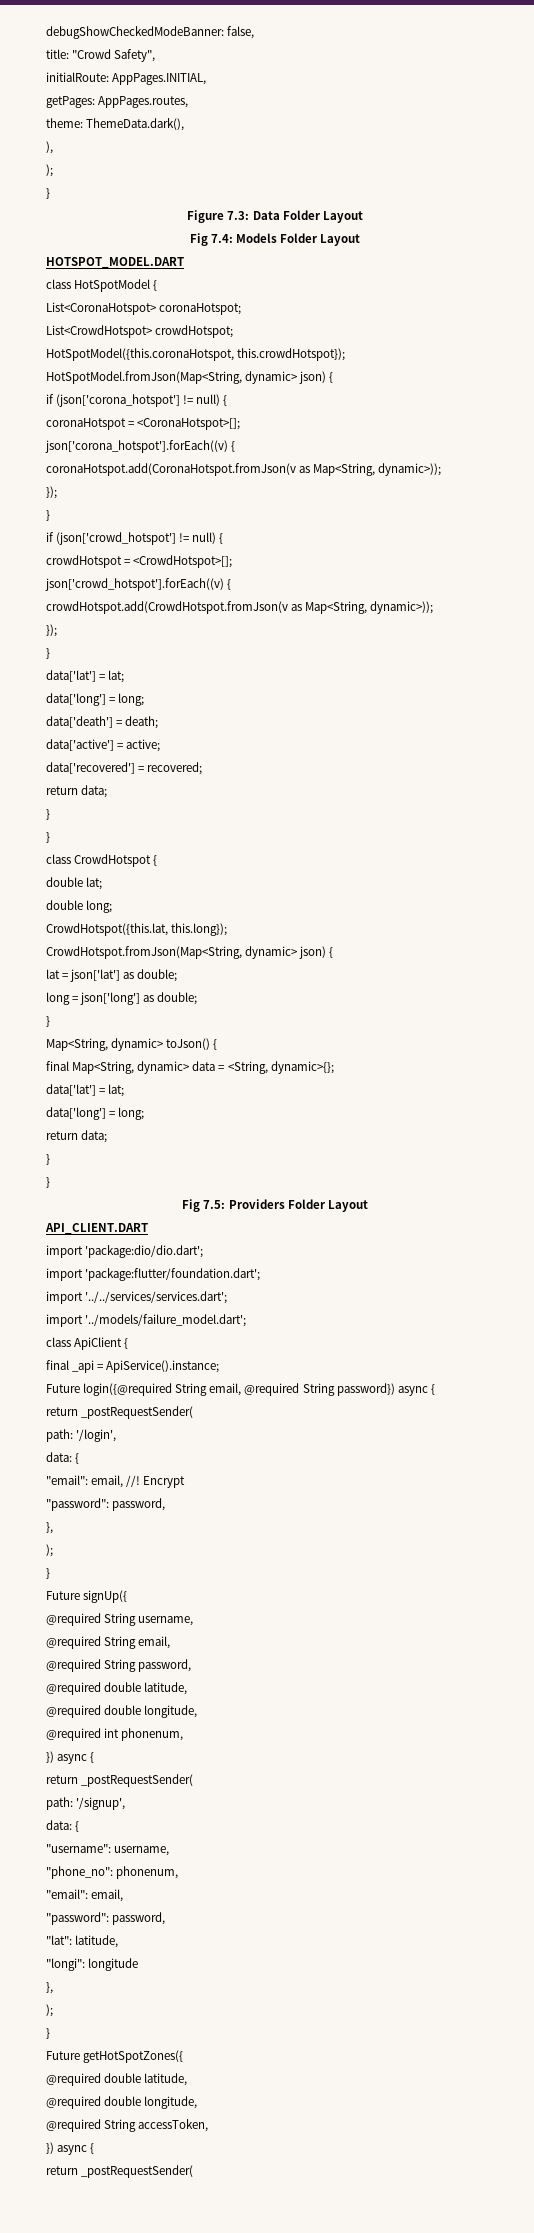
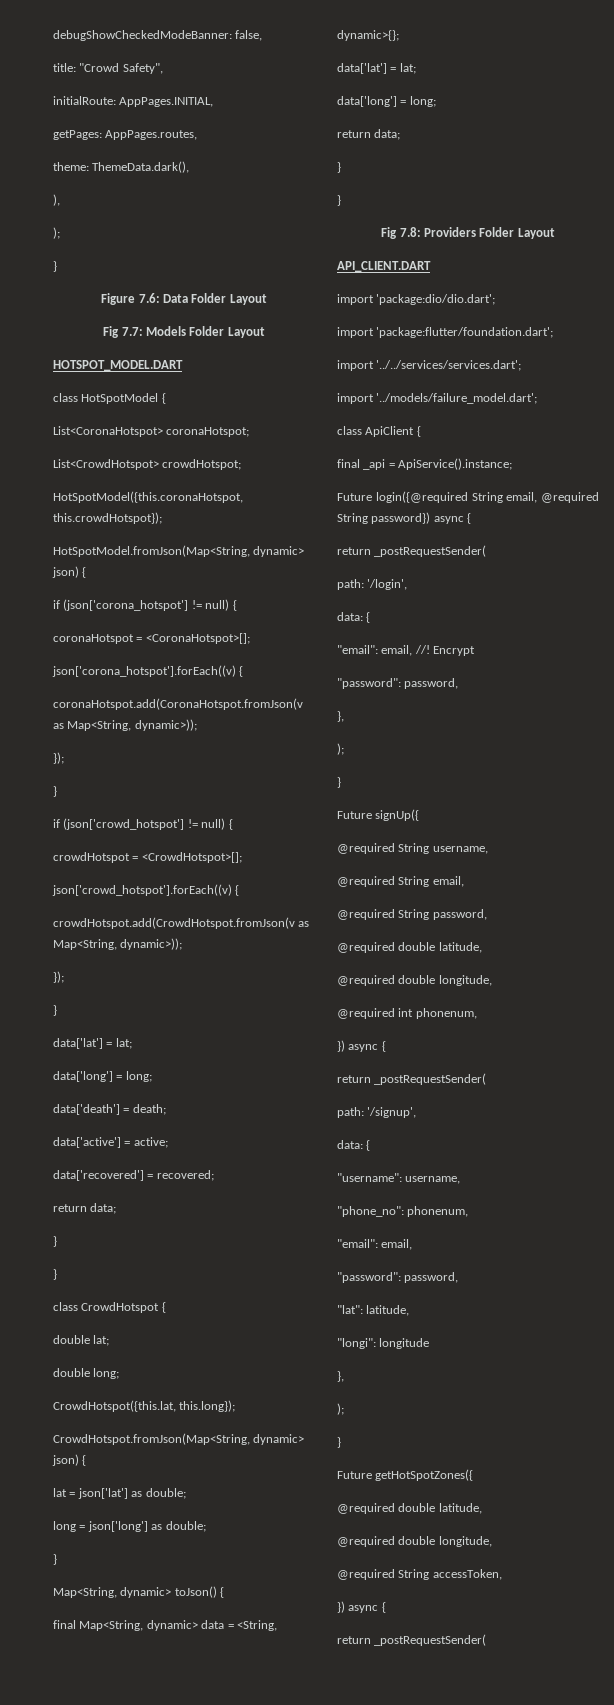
- Figure 7.3: Data Folder Layout
+ Figure 7.6: Data Folder Layout
- Fig 7.4: Models Folder Layout
+ Fig 7.7: Models Folder Layout
- Fig 7.5: Providers Folder Layout
+ Fig 7.8: Providers Folder Layout

